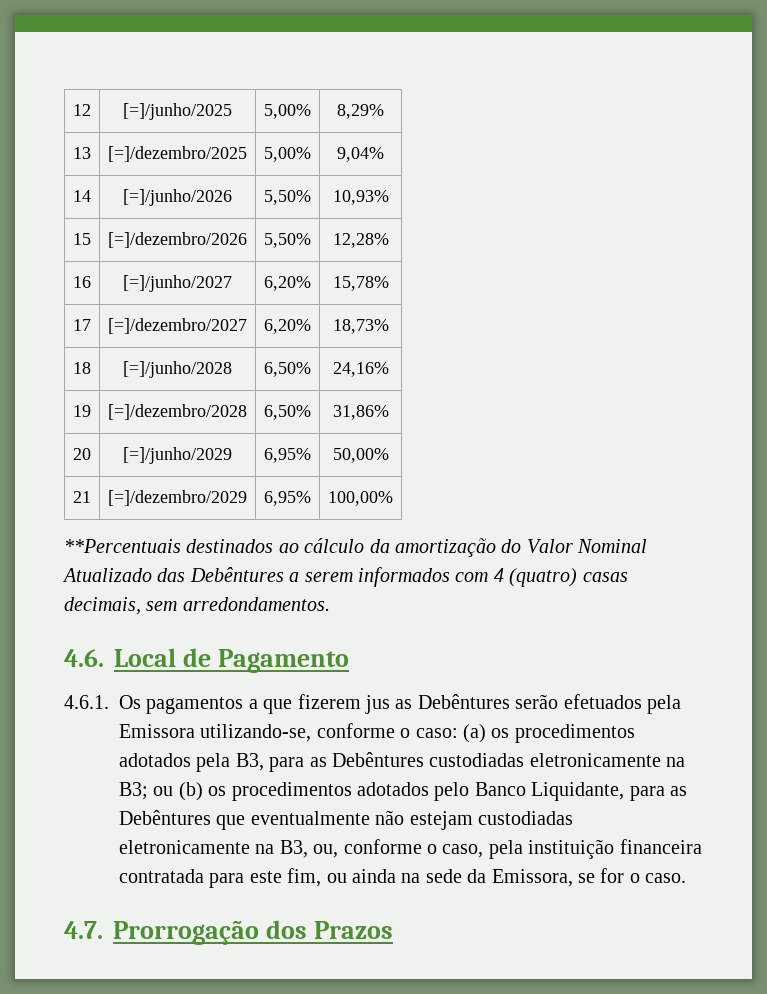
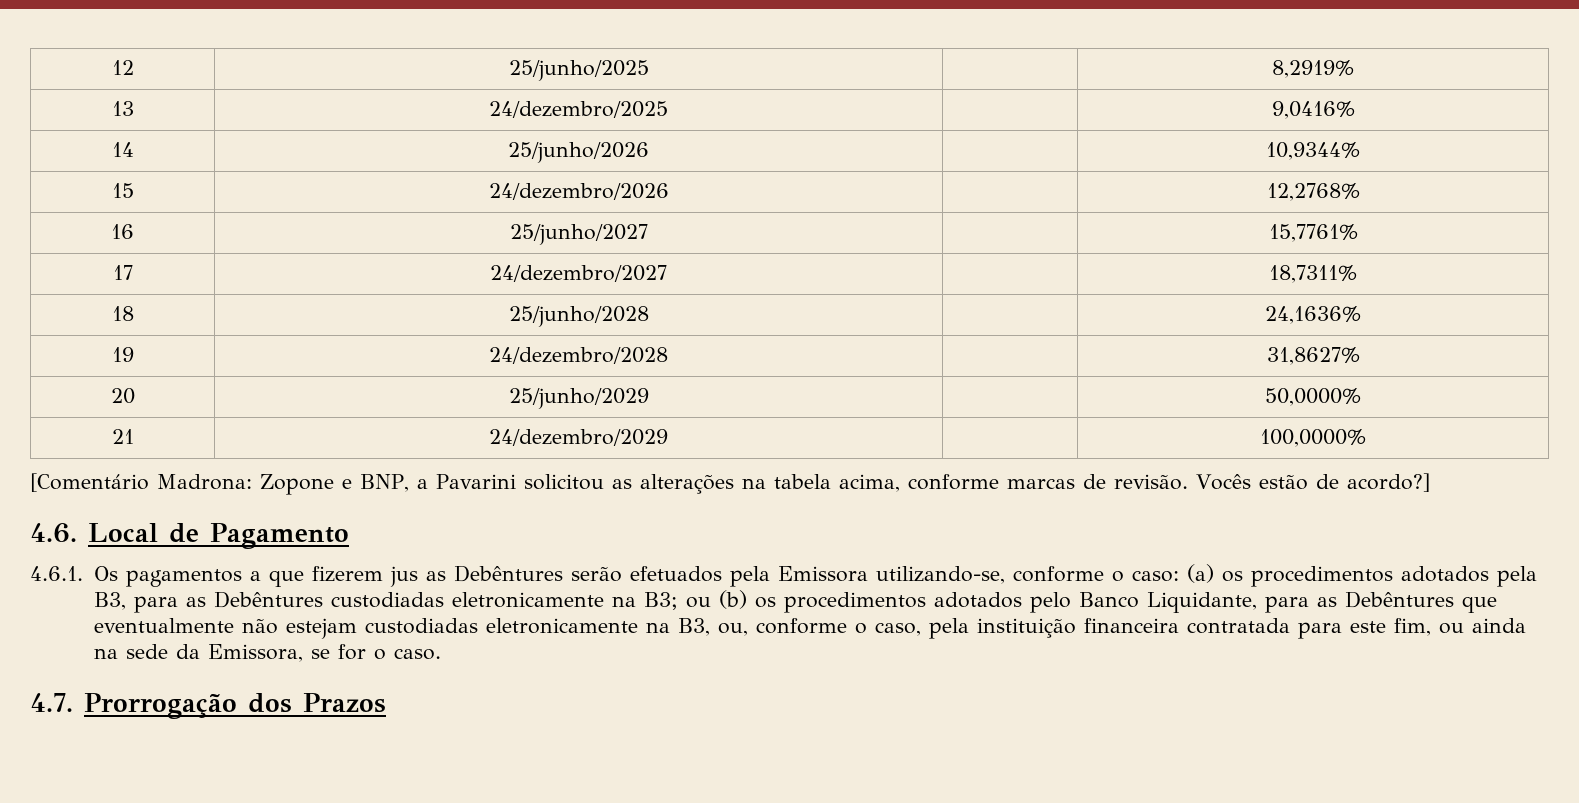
- 12 | [=]/junho/2025 | 5,00% | 8,29%
- 13 | [=]/dezembro/2025 | 5,00% | 9,04%
- 14 | [=]/junho/2026 | 5,50% | 10,93%
- 15 | [=]/dezembro/2026 | 5,50% | 12,28%
- 16 | [=]/junho/2027 | 6,20% | 15,78%
- 17 | [=]/dezembro/2027 | 6,20% | 18,73%
- 18 | [=]/junho/2028 | 6,50% | 24,16%
- 19 | [=]/dezembro/2028 | 6,50% | 31,86%
- 20 | [=]/junho/2029 | 6,95% | 50,00%
- 21 | [=]/dezembro/2029 | 6,95% | 100,00%
- **Percentuais destinados ao cálculo da amortização do Valor Nominal Atualizado das Debêntures a serem informados com 4 (quatro) casas decimais, sem arredondamentos.
+ 12 | 25/junho/2025 | | 8,2919%
+ 13 | 24/dezembro/2025 | | 9,0416%
+ 14 | 25/junho/2026 | | 10,9344%
+ 15 | 24/dezembro/2026 | | 12,2768%
+ 16 | 25/junho/2027 | | 15,7761%
+ 17 | 24/dezembro/2027 | | 18,7311%
+ 18 | 25/junho/2028 | | 24,1636%
+ 19 | 24/dezembro/2028 | | 31,8627%
+ 20 | 25/junho/2029 | | 50,0000%
+ 21 | 24/dezembro/2029 | | 100,0000%
+ [Comentário Madrona: Zopone e BNP, a Pavarini solicitou as alterações na tabela acima, conforme marcas de revisão. Vocês estão de acordo?]

